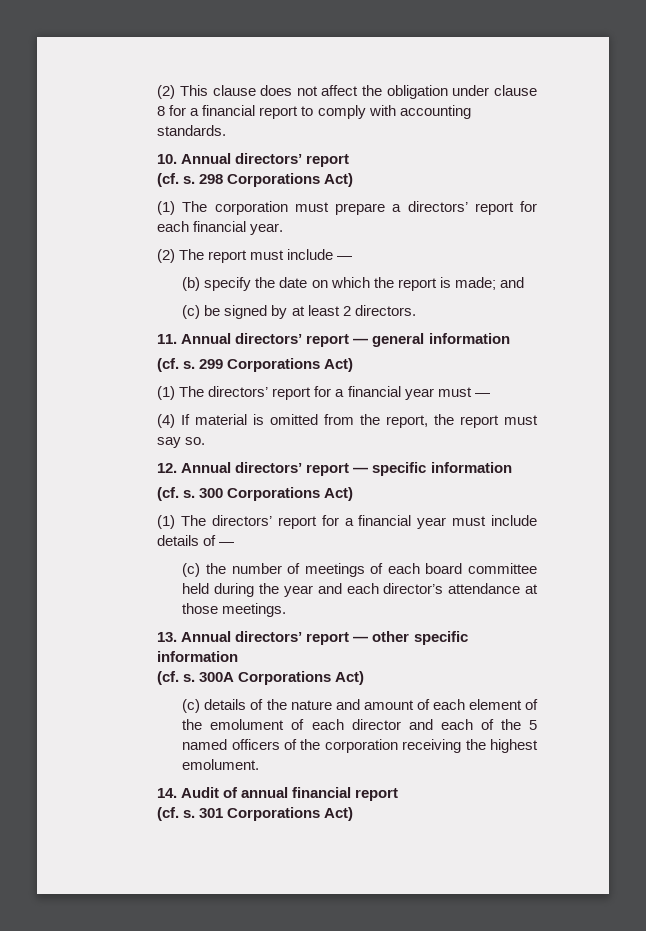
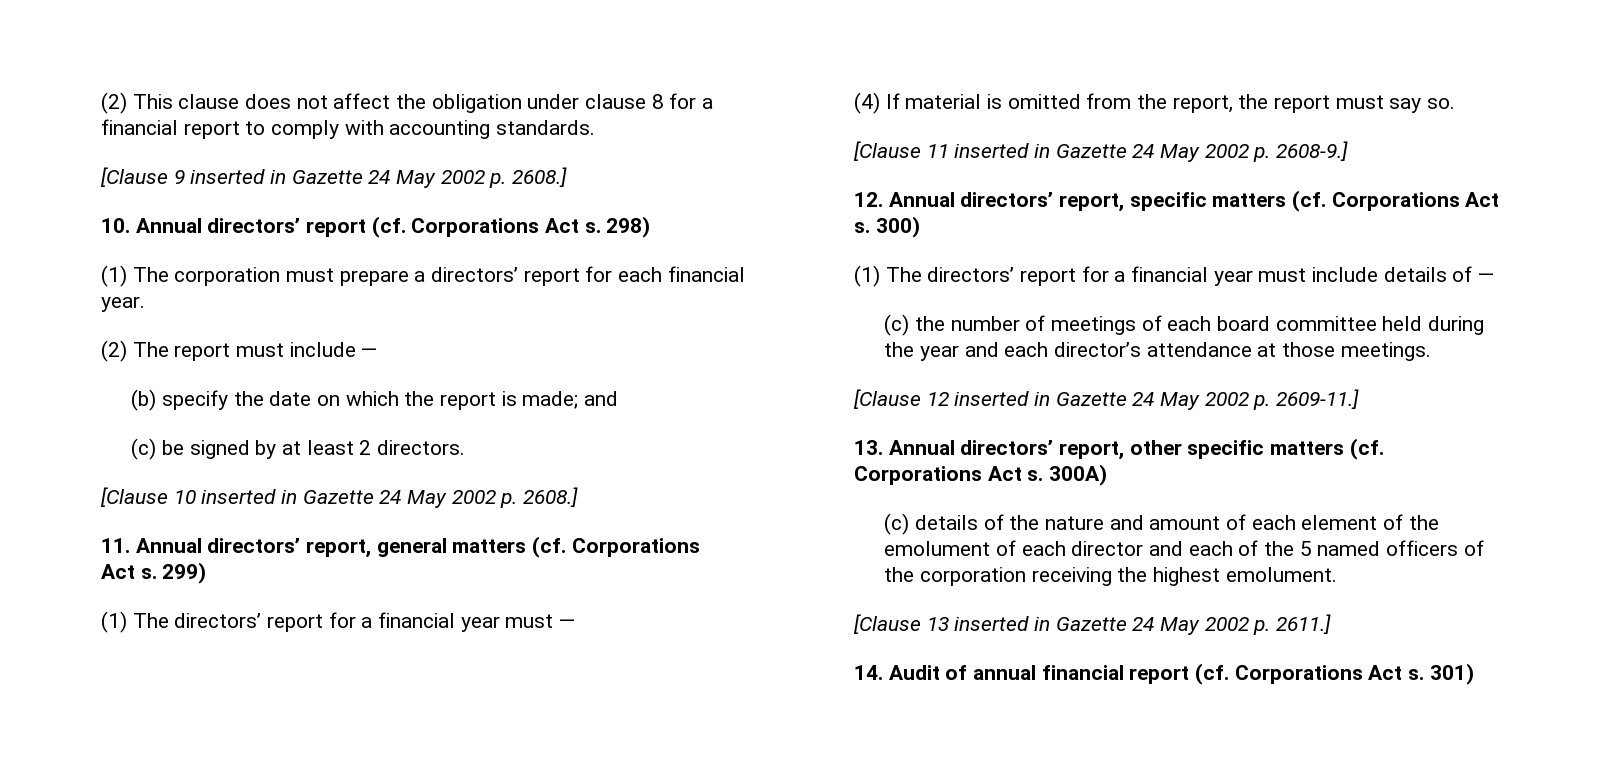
+ [Clause 9 inserted in Gazette 24 May 2002 p. 2608.]
- 10. Annual directors’ report
- (cf. s. 298 Corporations Act)
+ 10. Annual directors’ report (cf. Corporations Act s. 298)
- 11. Annual directors’ report — general information
- (cf. s. 299 Corporations Act)
+ [Clause 10 inserted in Gazette 24 May 2002 p. 2608.]
+ 11. Annual directors’ report, general matters (cf. Corporations
+ Act s. 299)
- 12. Annual directors’ report — specific information
- (cf. s. 300 Corporations Act)
+ [Clause 11 inserted in Gazette 24 May 2002 p. 2608-9.]
+ 12. Annual directors’ report, specific matters (cf. Corporations Act s. 300)
- 13. Annual directors’ report — other specific information
- (cf. s. 300A Corporations Act)
+ [Clause 12 inserted in Gazette 24 May 2002 p. 2609-11.]
+ 13. Annual directors’ report, other specific matters (cf. Corporations Act s. 300A)
+ [Clause 13 inserted in Gazette 24 May 2002 p. 2611.]
- 14. Audit of annual financial report
- (cf. s. 301 Corporations Act)
+ 14. Audit of annual financial report (cf. Corporations Act s. 301)

